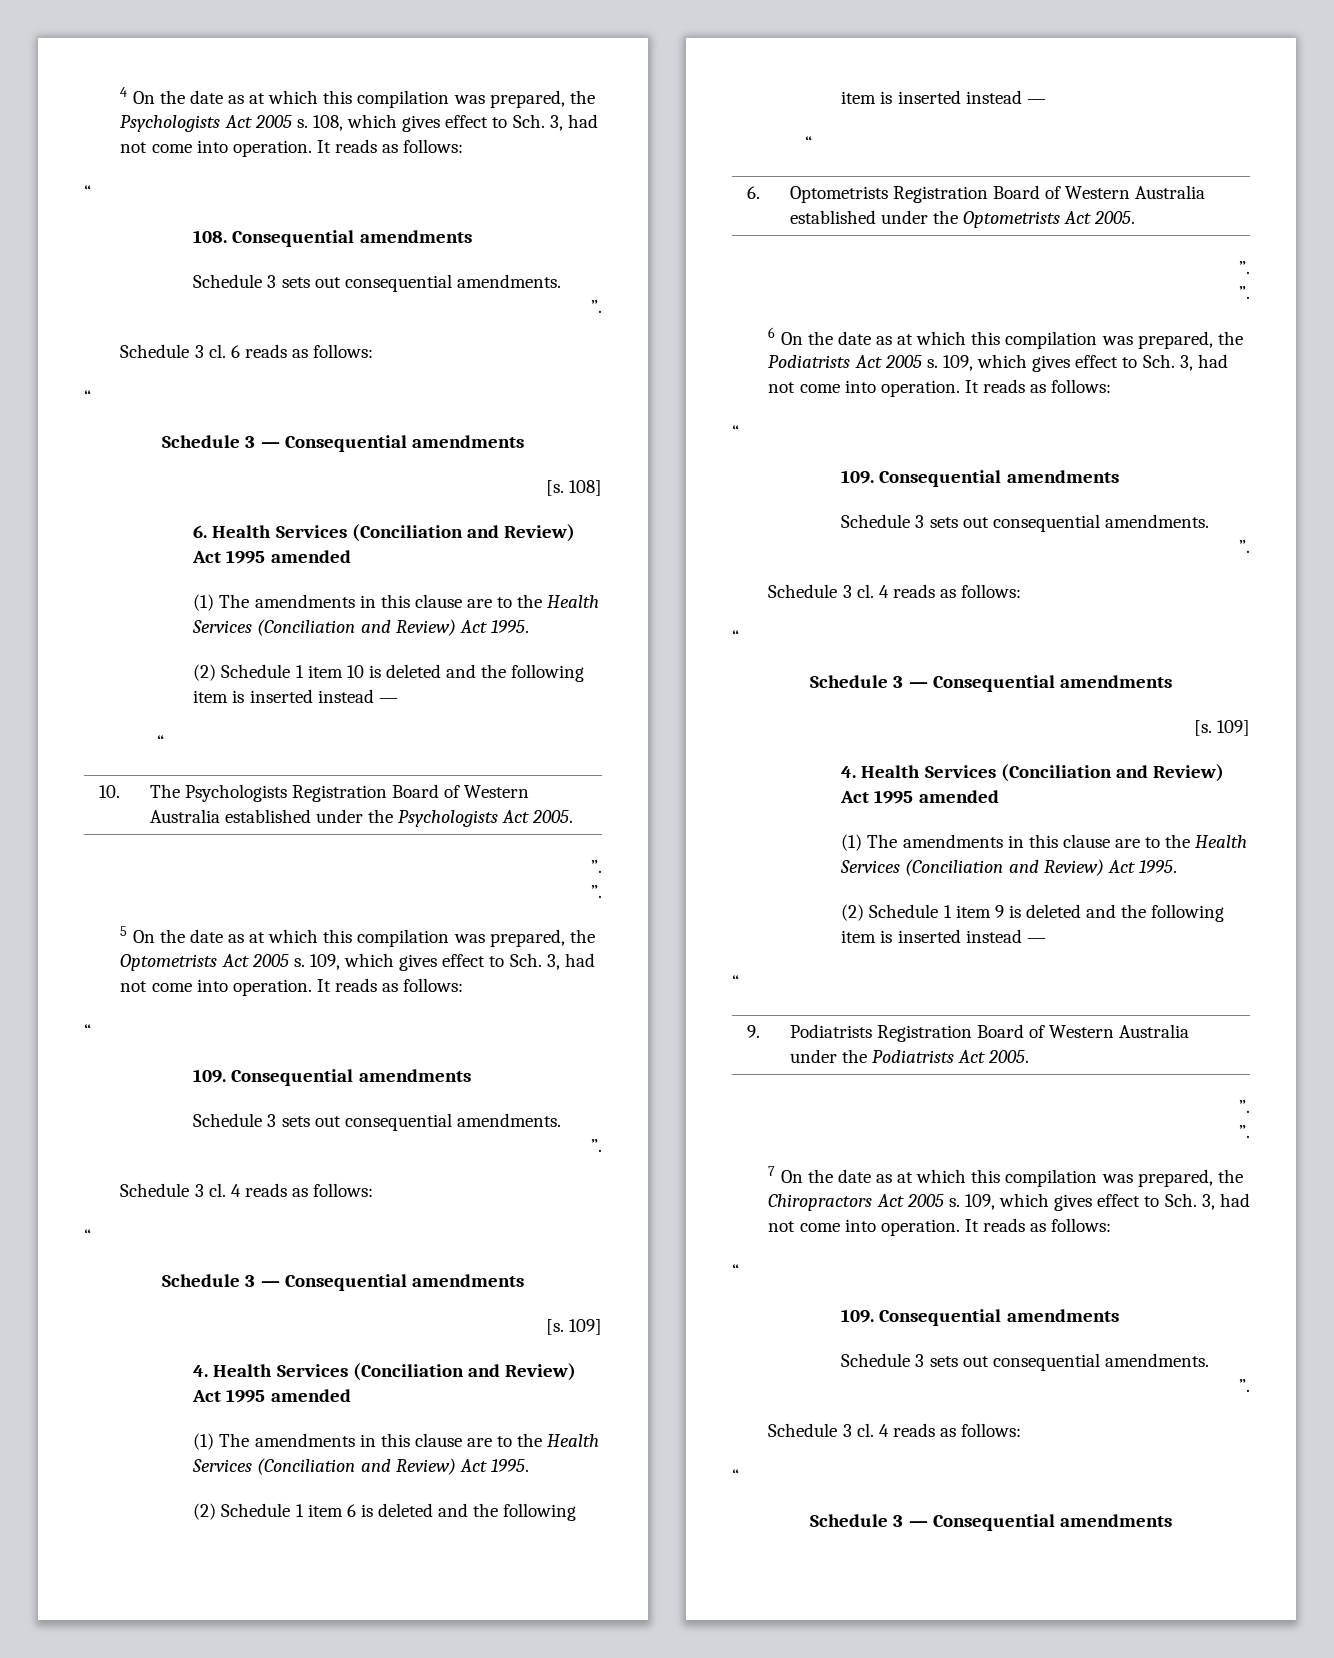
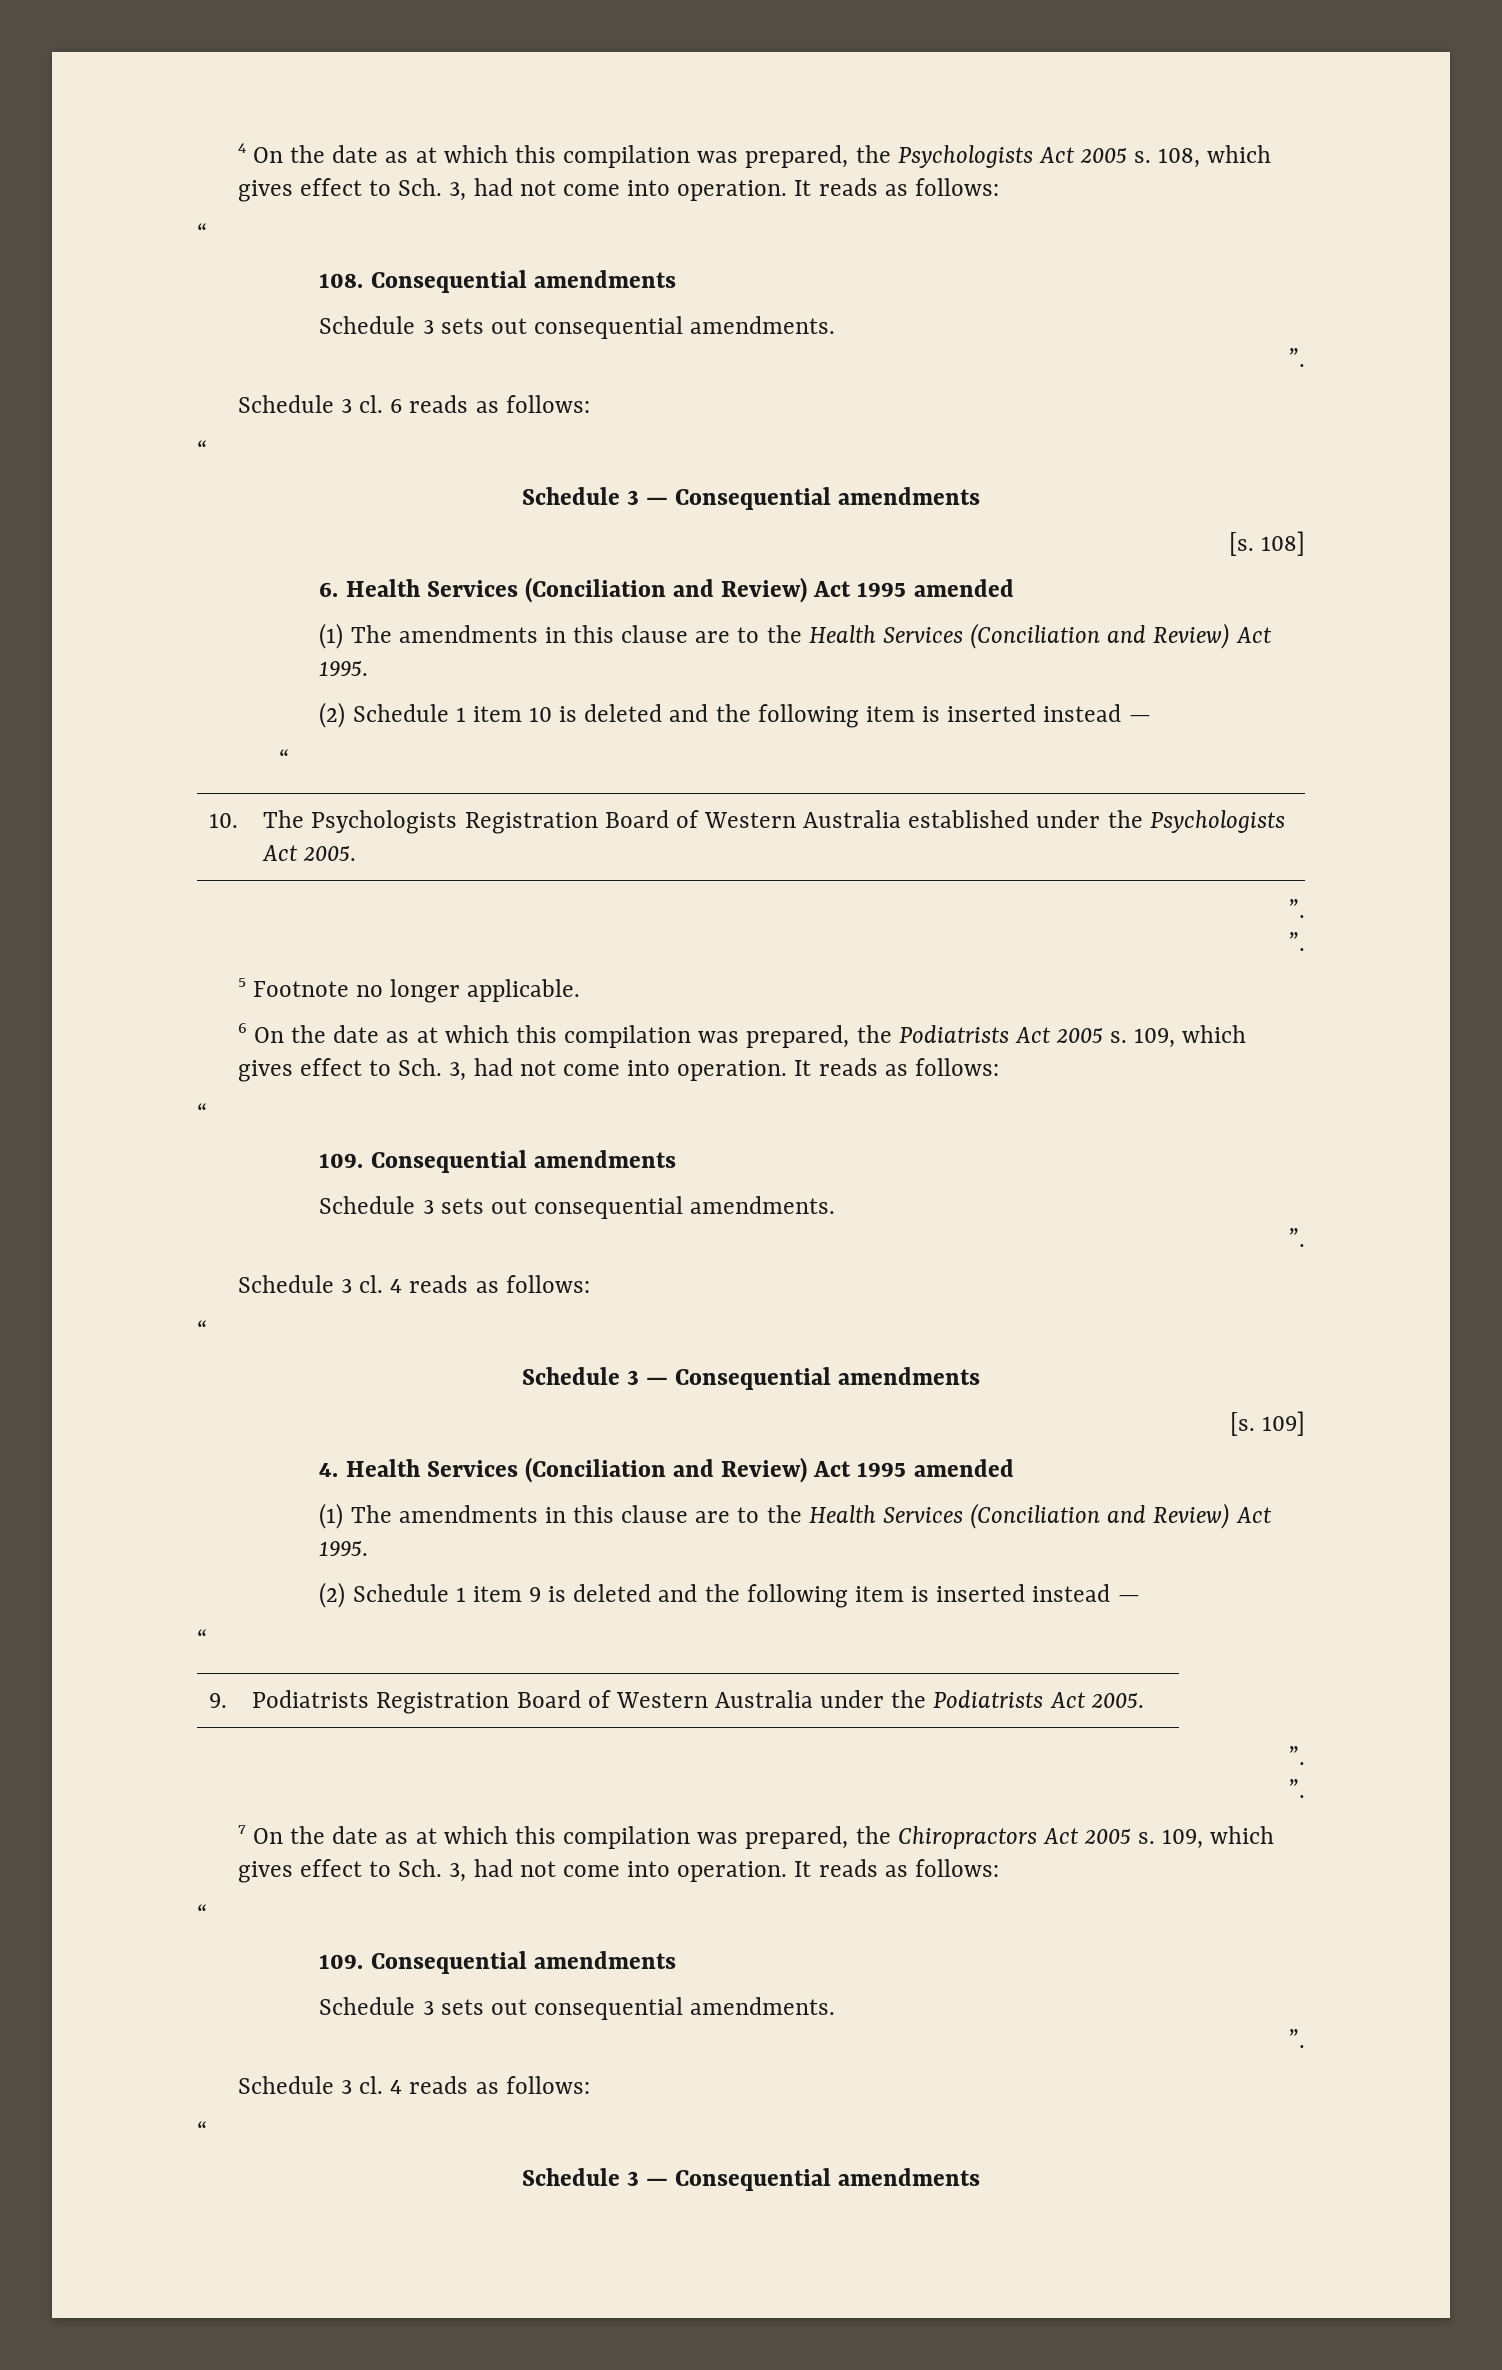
- 5 On the date as at which this compilation was prepared, the Optometrists Act 2005 s. 109, which gives effect to Sch. 3, had not come into operation. It reads as follows:
- “
- 109. Consequential amendments
- Schedule 3 sets out consequential amendments.
- ”.
- Schedule 3 cl. 4 reads as follows:
- “
- Schedule 3 — Consequential amendments
- [s. 109]
- 4. Health Services (Conciliation and Review) Act 1995 amended
- (1) The amendments in this clause are to the Health Services (Conciliation and Review) Act 1995.
- (2) Schedule 1 item 6 is deleted and the following item is inserted instead —
- “
- 6. | Optometrists Registration Board of Western Australia established under the Optometrists Act 2005.
- ”.
- ”.
+ 5 Footnote no longer applicable.

